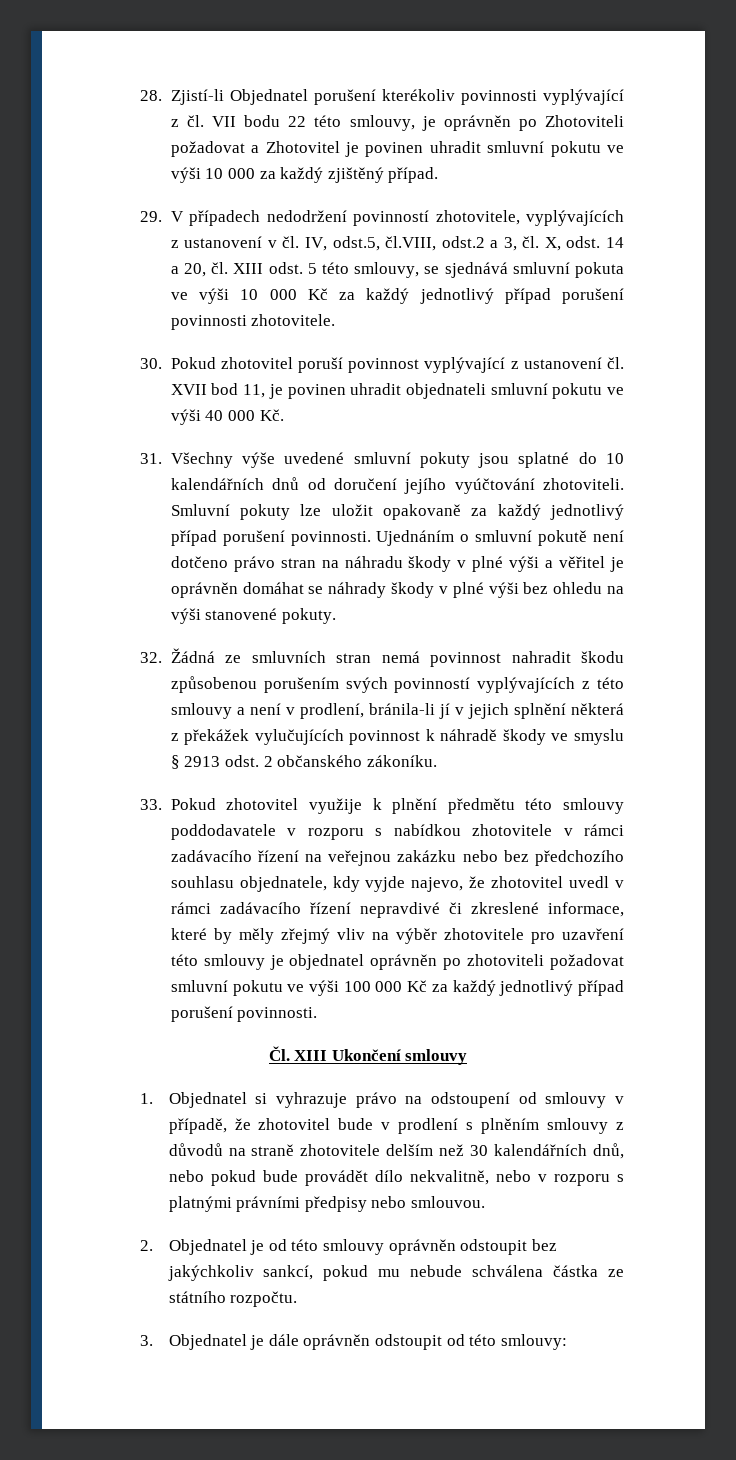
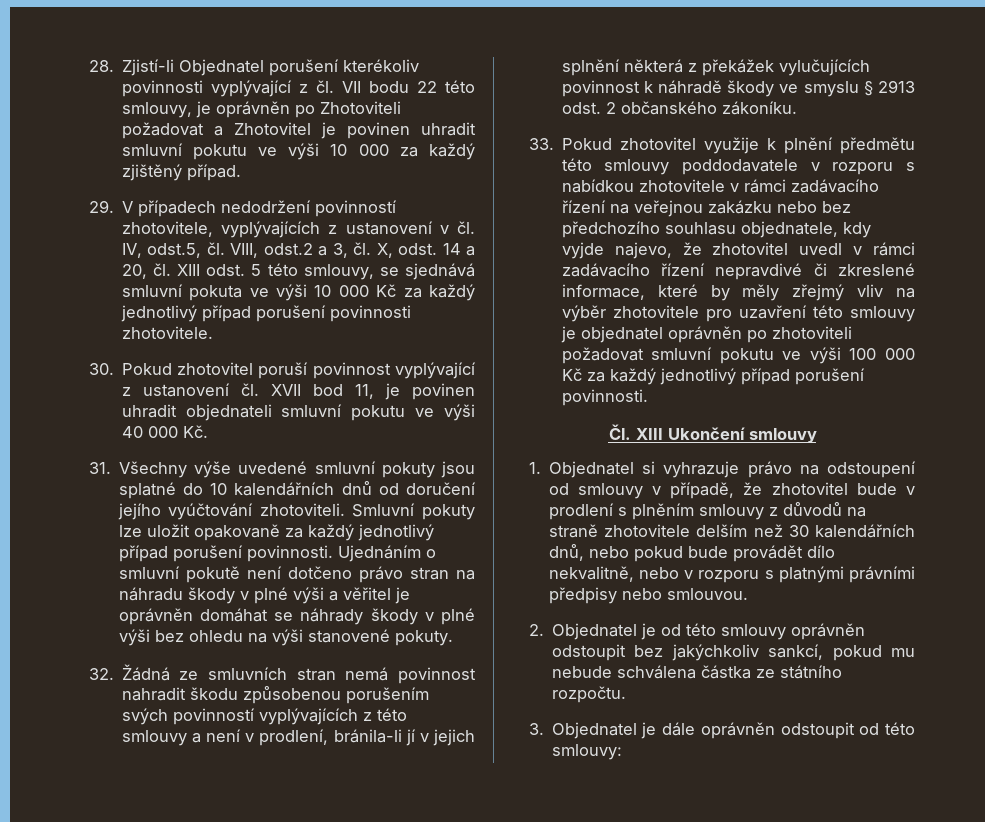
- 29. V případech nedodržení povinností zhotovitele, vyplývajících z ustanovení v čl. IV, odst.5, čl.VIII, odst.2 a 3, čl. X, odst. 14 a 20, čl. XIII odst. 5 této smlouvy, se sjednává smluvní pokuta ve výši 10 000 Kč za každý jednotlivý případ porušení povinnosti zhotovitele.
+ 29. V případech nedodržení povinností zhotovitele, vyplývajících z ustanovení v čl. IV, odst.5, čl. VIII, odst.2 a 3, čl. X, odst. 14 a 20, čl. XIII odst. 5 této smlouvy, se sjednává smluvní pokuta ve výši 10 000 Kč za každý jednotlivý případ porušení povinnosti zhotovitele.

